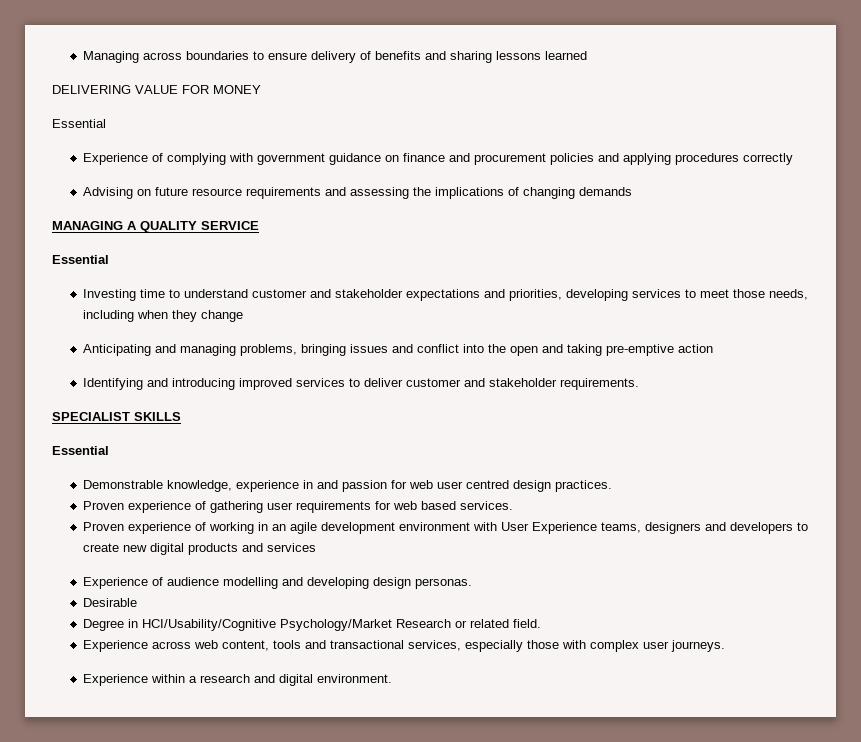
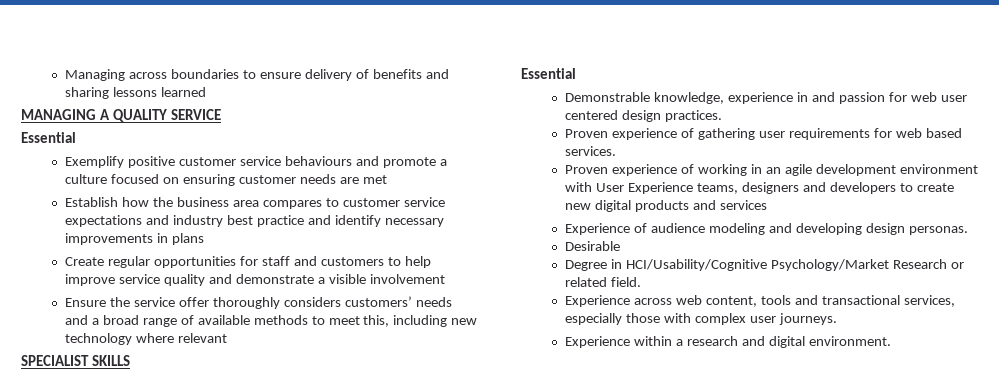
- DELIVERING VALUE FOR MONEY
- Essential
- Experience of complying with government guidance on finance and procurement policies and applying procedures correctly
- Advising on future resource requirements and assessing the implications of changing demands
- Investing time to understand customer and stakeholder expectations and priorities, developing services to meet those needs, including when they change
- Anticipating and managing problems, bringing issues and conflict into the open and taking pre-emptive action
- Identifying and introducing improved services to deliver customer and stakeholder requirements.
+ Exemplify positive customer service behaviours and promote a culture focused on ensuring customer needs are met
+ Establish how the business area compares to customer service expectations and industry best practice and identify necessary improvements in plans
+ Create regular opportunities for staff and customers to help improve service quality and demonstrate a visible involvement
+ Ensure the service offer thoroughly considers customers’ needs and a broad range of available methods to meet this, including new technology where relevant
- Demonstrable knowledge, experience in and passion for web user centred design practices.
+ Demonstrable knowledge, experience in and passion for web user centered design practices.
- Experience of audience modelling and developing design personas.
+ Experience of audience modeling and developing design personas.

